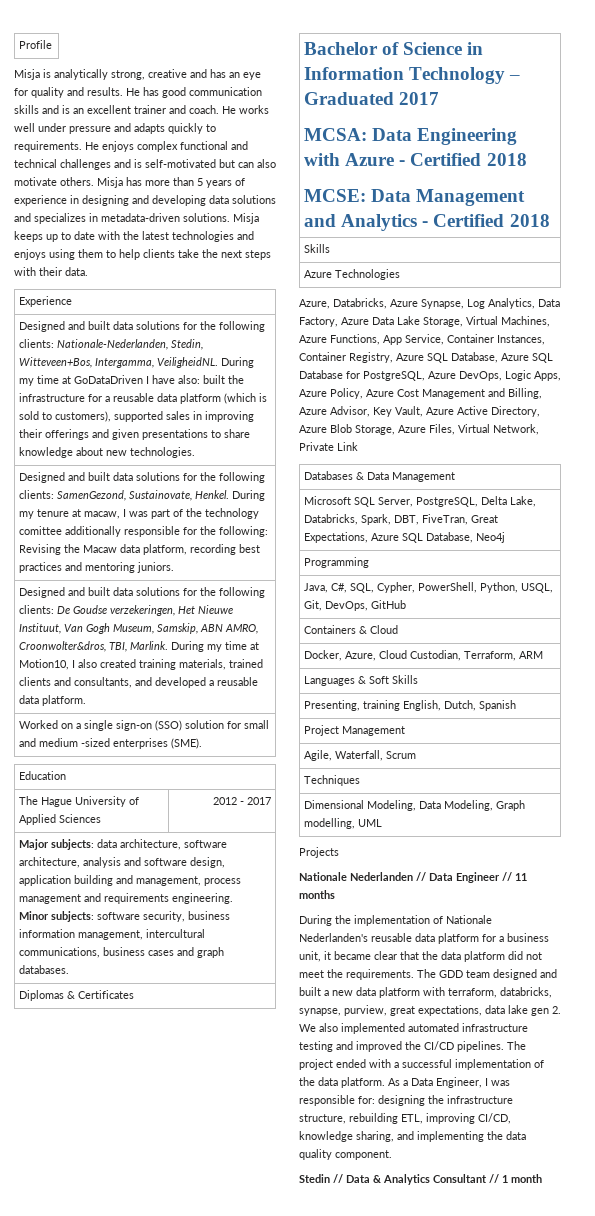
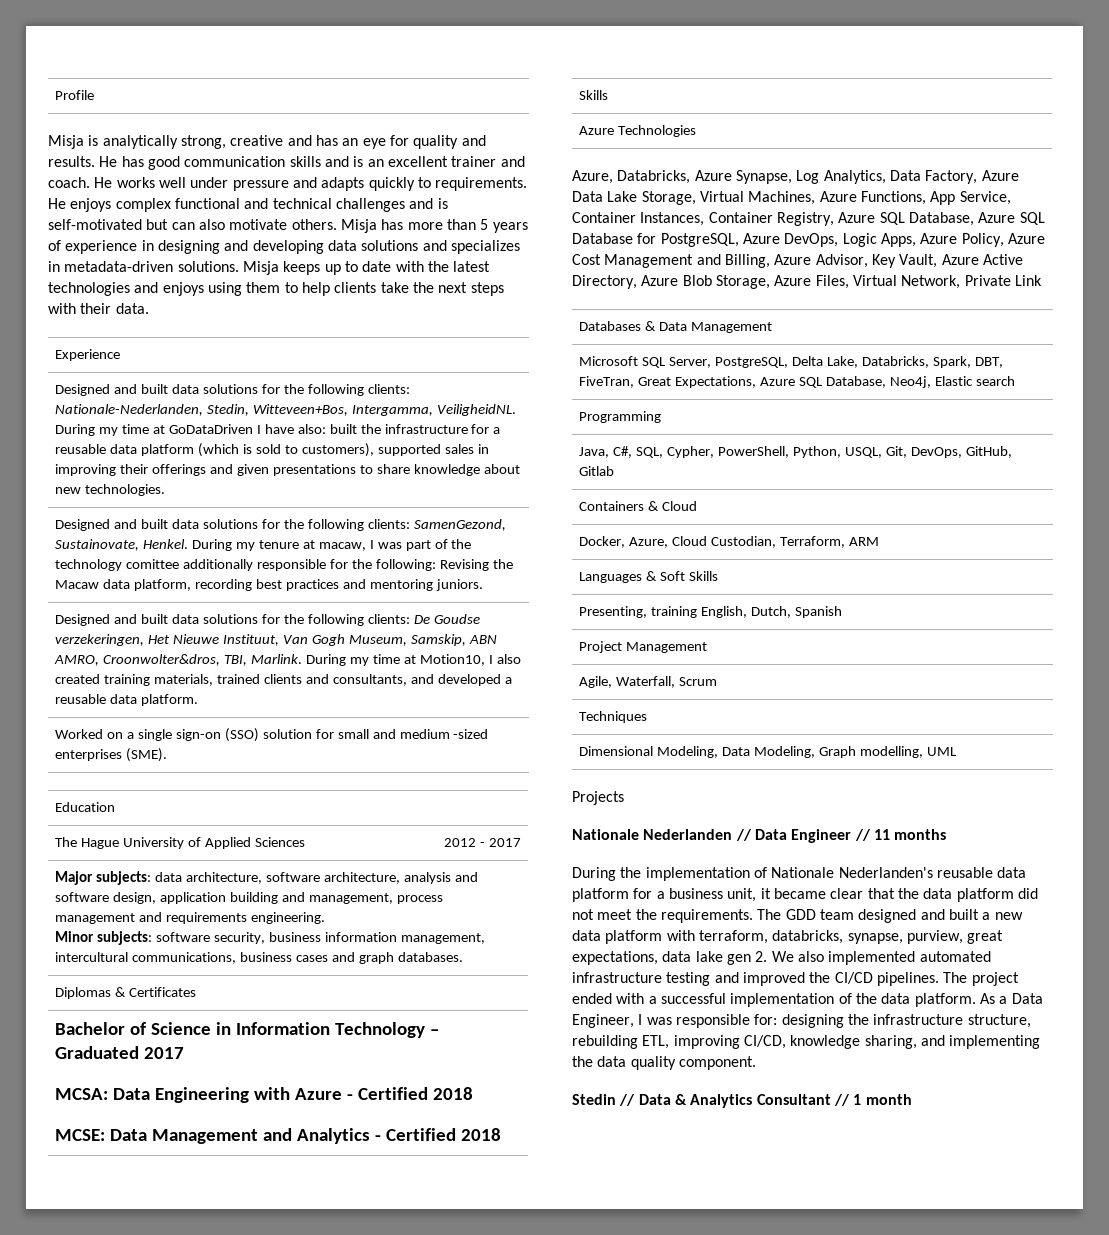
- Microsoft SQL Server, PostgreSQL, Delta Lake, Databricks, Spark, DBT, FiveTran, Great Expectations, Azure SQL Database, Neo4j
+ Microsoft SQL Server, PostgreSQL, Delta Lake, Databricks, Spark, DBT, FiveTran, Great Expectations, Azure SQL Database, Neo4j, Elastic search
- Java, C#, SQL, Cypher, PowerShell, Python, USQL, Git, DevOps, GitHub
+ Java, C#, SQL, Cypher, PowerShell, Python, USQL, Git, DevOps, GitHub, Gitlab

